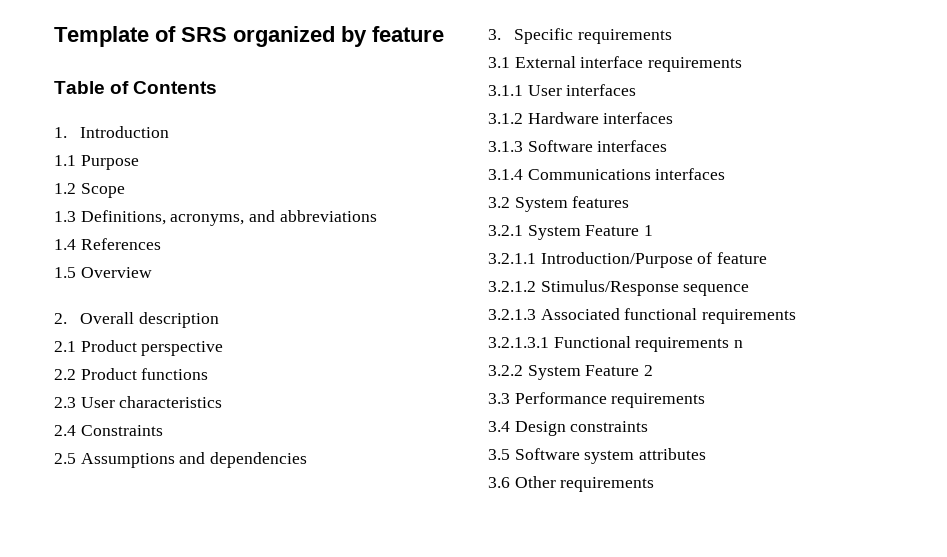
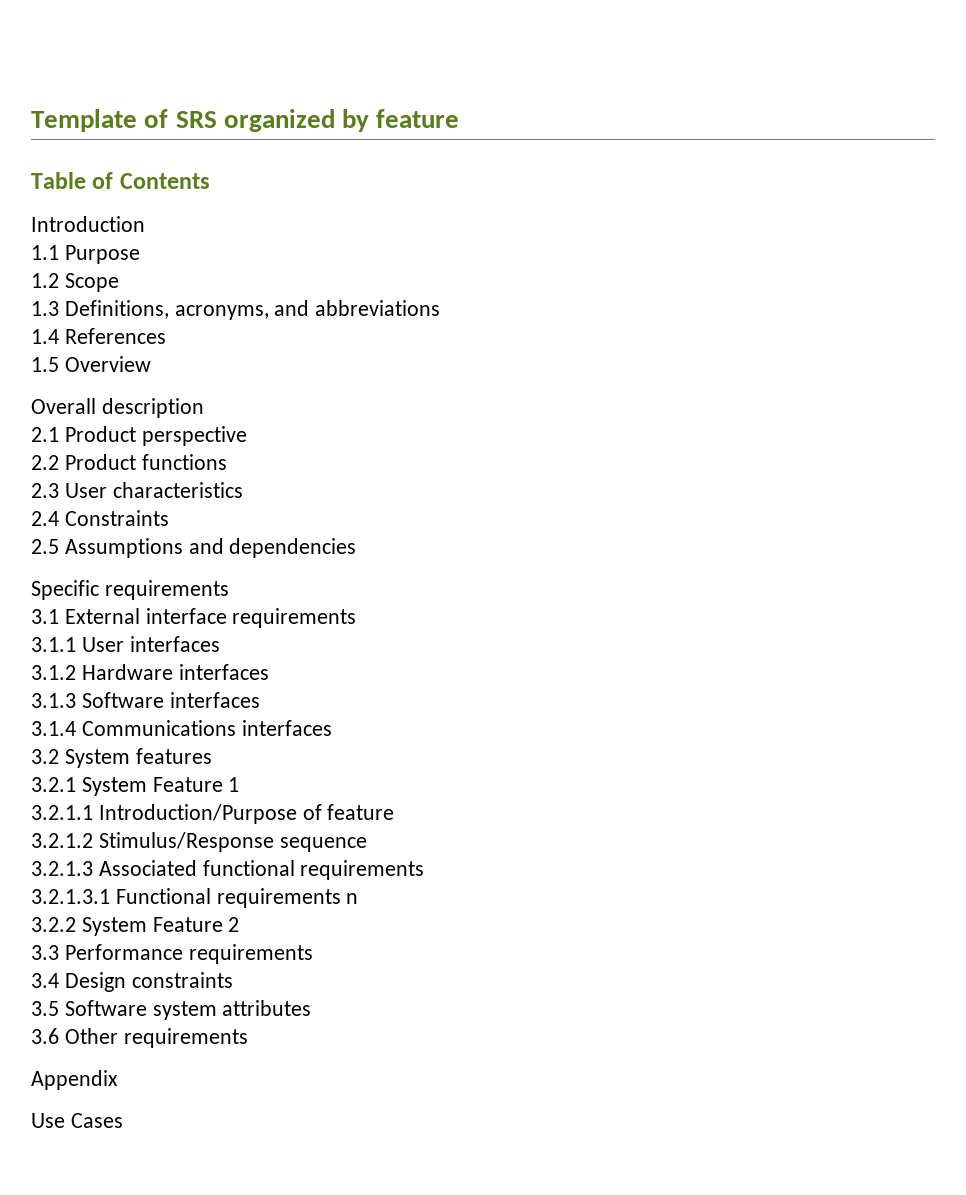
- 1. Introduction
+ Introduction
- 2. Overall description
+ Overall description
- 3. Specific requirements
+ Specific requirements
+ Appendix
+ Use Cases

